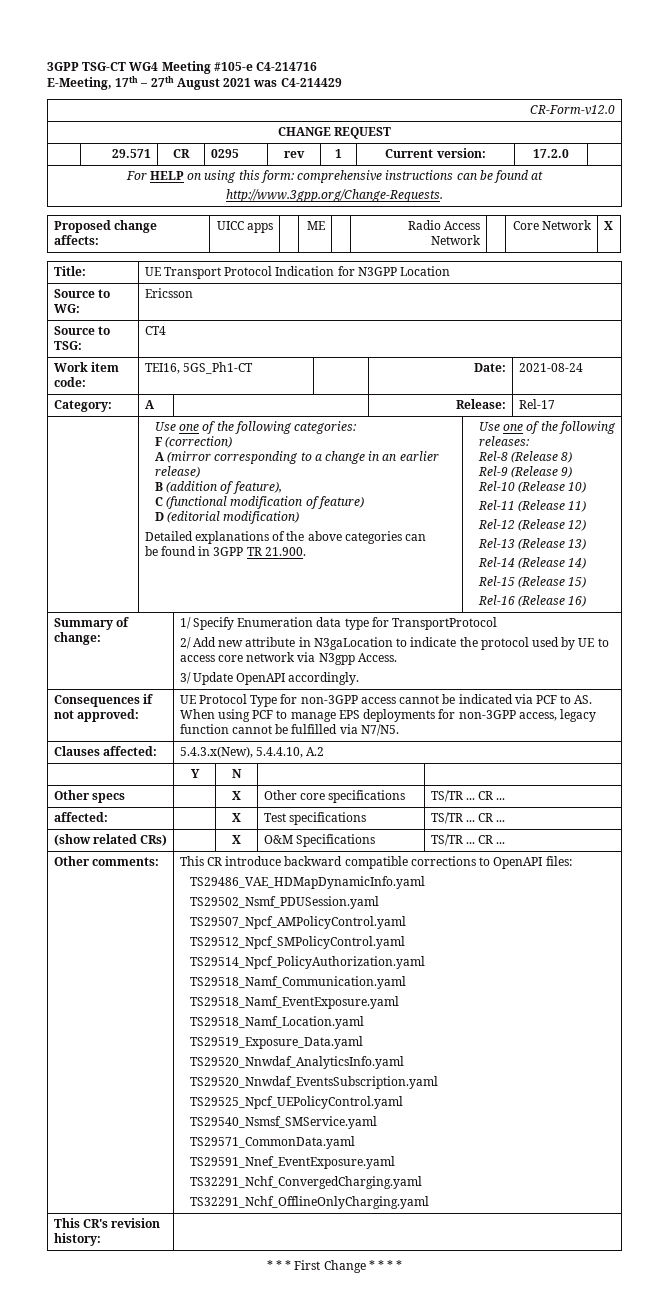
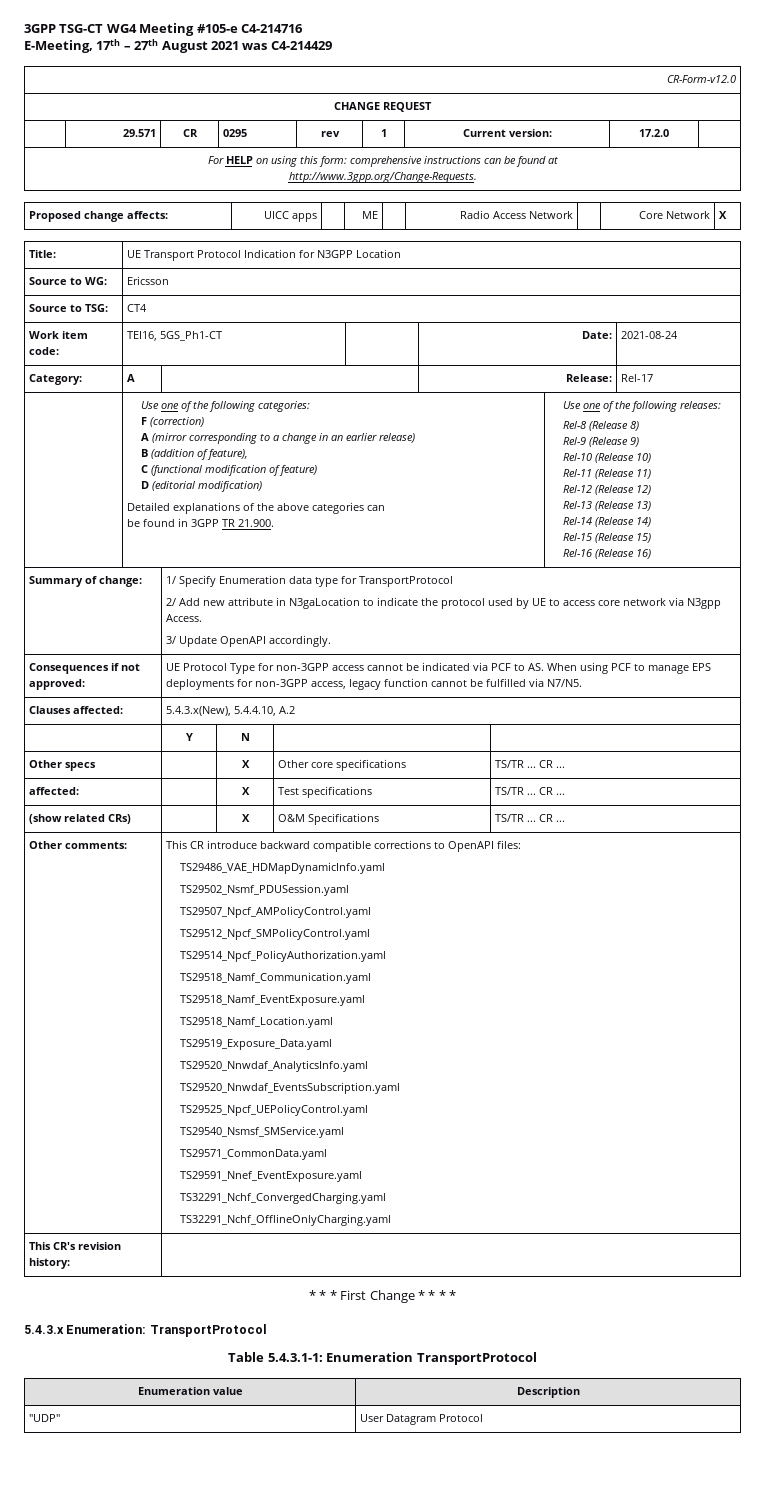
+ 5.4.3.x Enumeration: TransportProtocol
+ Table 5.4.3.1-1: Enumeration TransportProtocol
+ Enumeration value | Description
+ "UDP" | User Datagram Protocol

